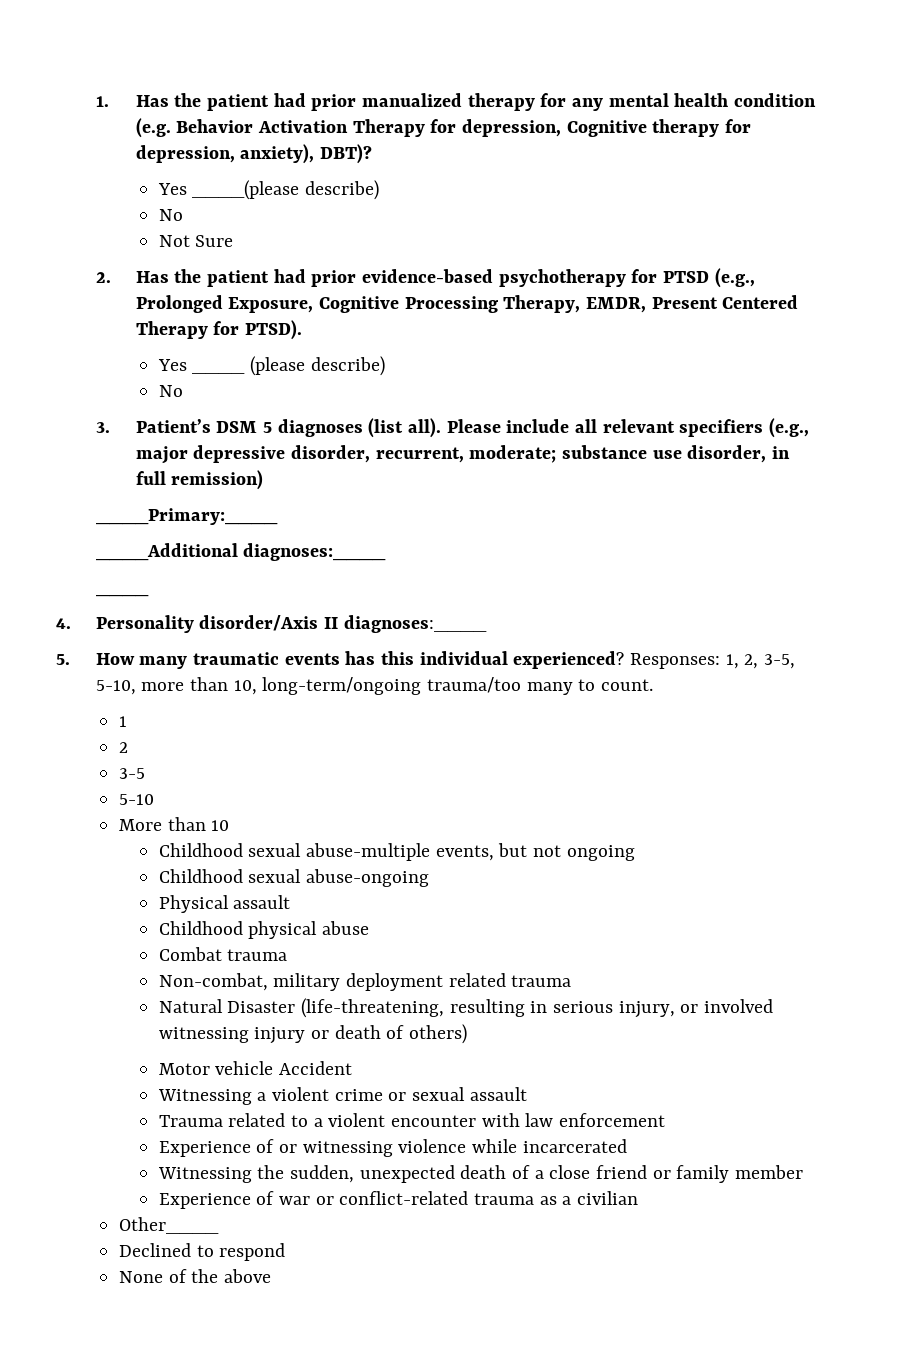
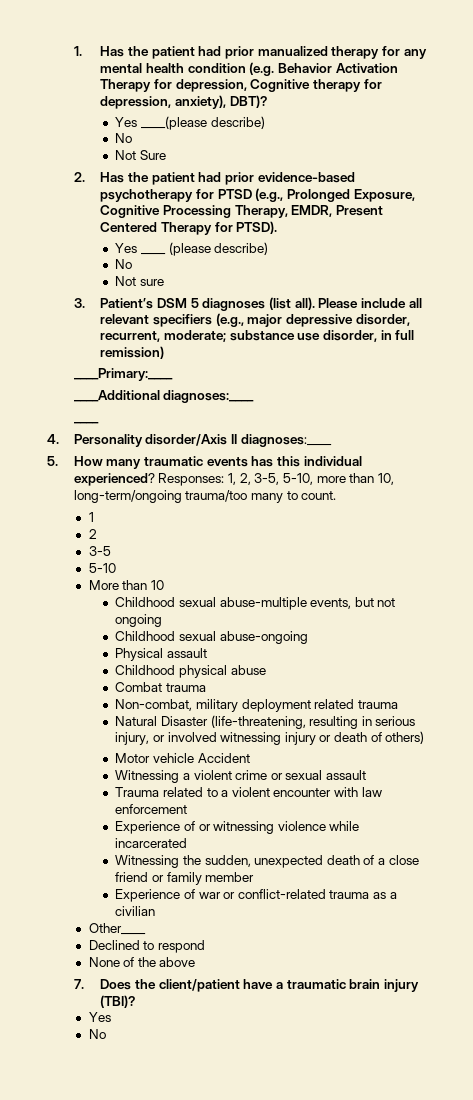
+ Not sure
+ 7. Does the client/patient have a traumatic brain injury (TBI)?
+ Yes
+ No

